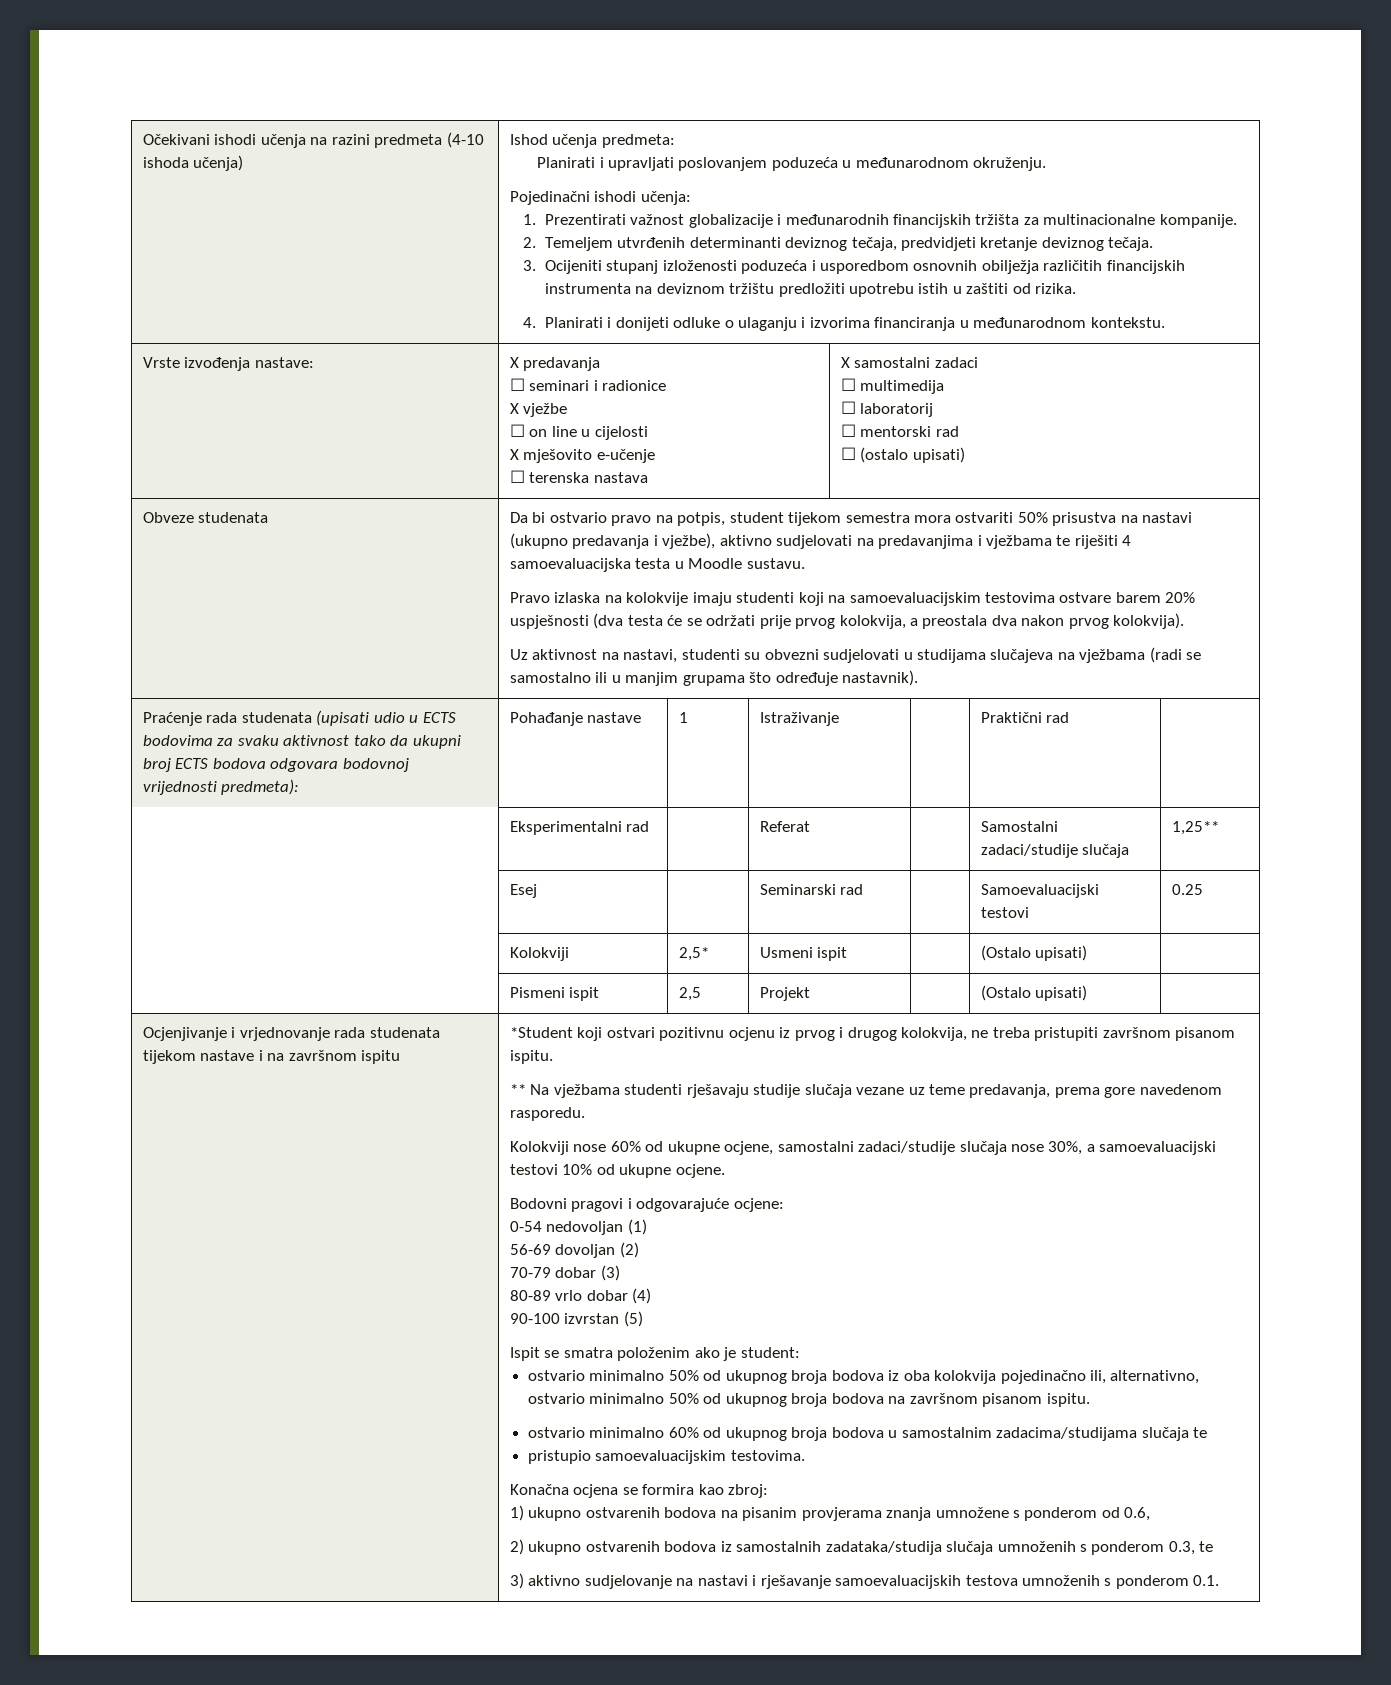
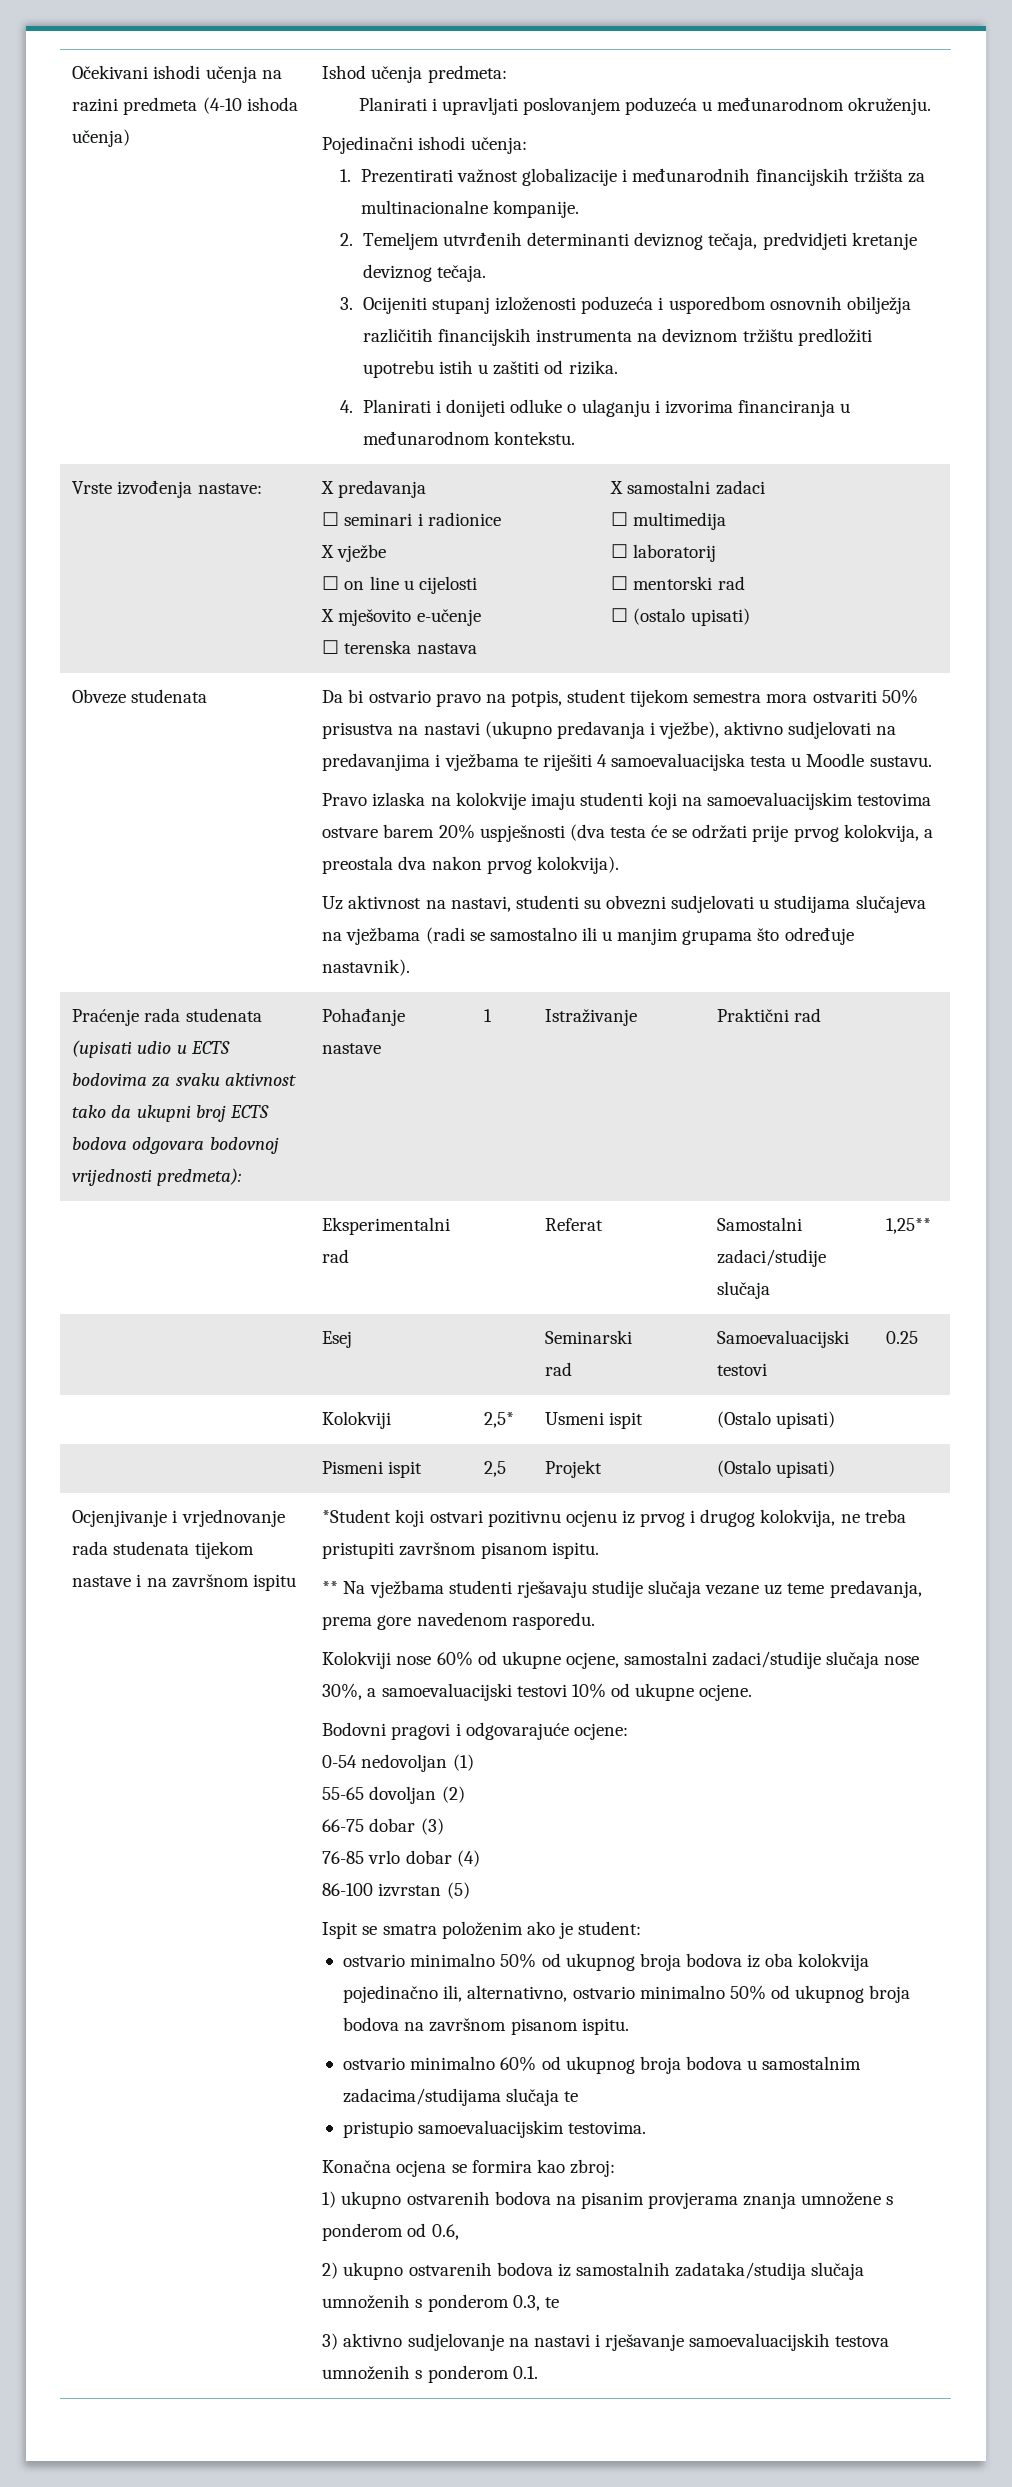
- 56-69 dovoljan (2)
+ 55-65 dovoljan (2)
- 70-79 dobar (3)
+ 66-75 dobar (3)
- 80-89 vrlo dobar (4)
+ 76-85 vrlo dobar (4)
- 90-100 izvrstan (5)
+ 86-100 izvrstan (5)

